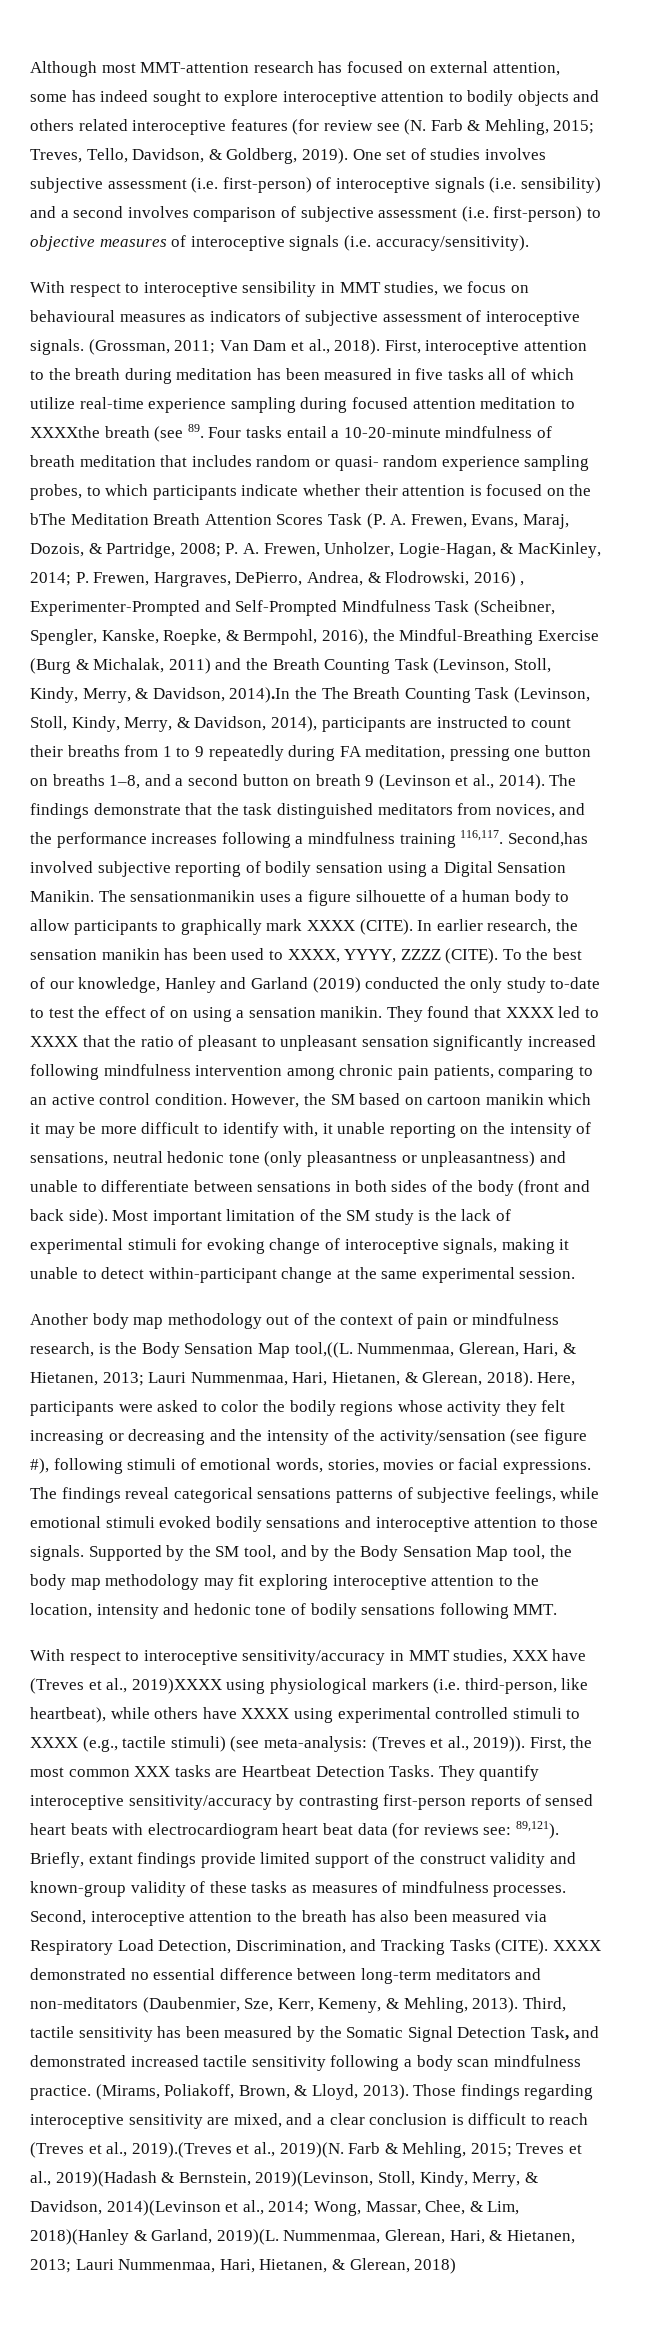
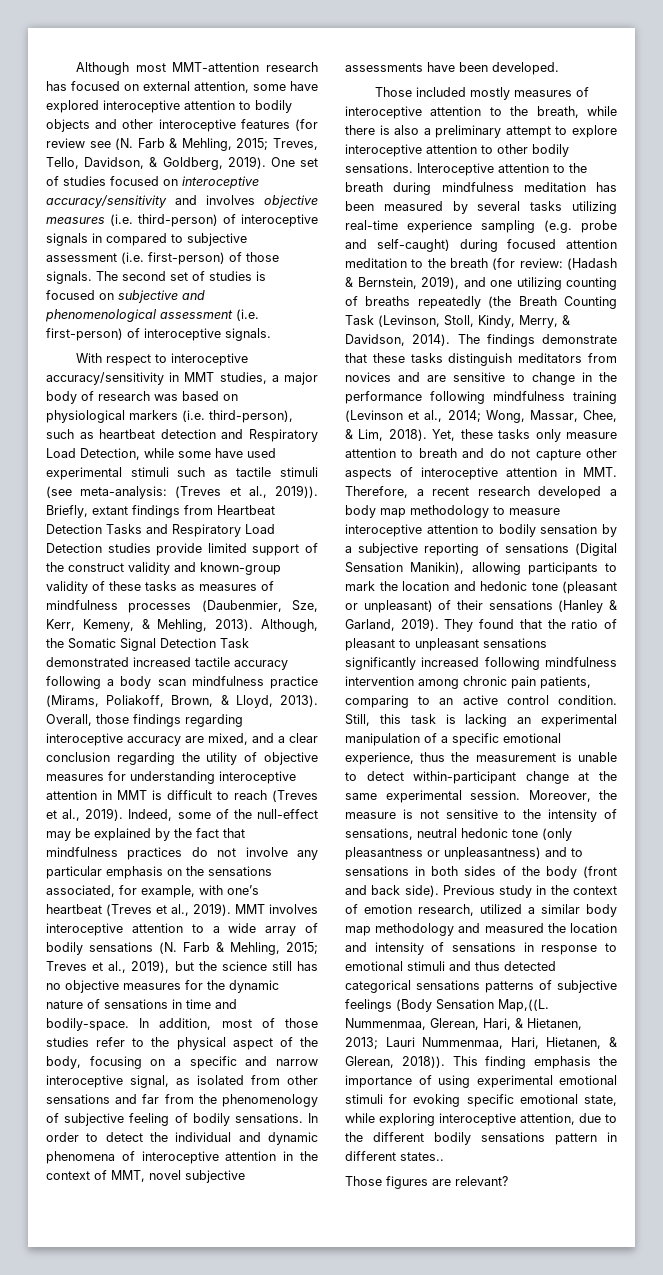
- Although most MMT-attention research has focused on external attention, some has indeed sought to explore interoceptive attention to bodily objects and others related interoceptive features (for review see (N. Farb & Mehling, 2015; Treves, Tello, Davidson, & Goldberg, 2019).
+ Although most MMT-attention research has focused on external attention, some have explored interoceptive attention to bodily objects and other interoceptive features (for review see (N. Farb & Mehling, 2015; Treves, Tello, Davidson, & Goldberg, 2019).
- One set of studies involves subjective assessment (i.e. first-person) of interoceptive signals (i.e. sensibility) and a second involves comparison of subjective assessment (i.e. first-person) to objective measures of interoceptive signals (i.e. accuracy/sensitivity).
- With respect to interoceptive sensibility in MMT studies, we focus on behavioural measures as indicators of subjective assessment of interoceptive signals. (Grossman, 2011; Van Dam et al., 2018). First, interoceptive attention to the breath during meditation has been measured in five tasks all of which utilize real-time experience sampling during focused attention meditation to XXXXthe breath (see 89. Four tasks entail a 10-20-minute mindfulness of breath meditation that includes random or quasi- random experience sampling probes, to which participants indicate whether their attention is focused on the bThe Meditation Breath Attention Scores Task (P. A. Frewen, Evans, Maraj, Dozois, & Partridge, 2008; P. A. Frewen, Unholzer, Logie-Hagan, & MacKinley, 2014; P. Frewen, Hargraves, DePierro, Andrea, & Flodrowski, 2016) , Experimenter-Prompted and Self-Prompted Mindfulness Task (Scheibner, Spengler, Kanske, Roepke, & Bermpohl, 2016), the Mindful-Breathing Exercise (Burg & Michalak, 2011) and the Breath Counting Task (Levinson, Stoll, Kindy, Merry, & Davidson, 2014).In the The Breath Counting Task (Levinson, Stoll, Kindy, Merry, & Davidson, 2014), participants are instructed to count their breaths from 1 to 9 repeatedly during FA meditation, pressing one button on breaths 1–8, and a second button on breath 9 (Levinson et al., 2014). The findings demonstrate that the task distinguished meditators from novices, and the performance increases following a mindfulness training 116,117. Second,has involved subjective reporting of bodily sensation using a Digital Sensation Manikin. The sensationmanikin uses a figure silhouette of a human body to allow participants to graphically mark XXXX (CITE). In earlier research, the sensation manikin has been used to XXXX, YYYY, ZZZZ (CITE). To the best of our knowledge, Hanley and Garland (2019) conducted the only study to-date to test the effect of on using a sensation manikin. They found that XXXX led to XXXX that the ratio of pleasant to unpleasant sensation significantly increased following mindfulness intervention among chronic pain patients, comparing to an active control condition. However, the SM based on cartoon manikin which it may be more difficult to identify with, it unable reporting on the intensity of sensations, neutral hedonic tone (only pleasantness or unpleasantness) and unable to differentiate between sensations in both sides of the body (front and back side). Most important limitation of the SM study is the lack of experimental stimuli for evoking change of interoceptive signals, making it unable to detect within-participant change at the same experimental session.
- Another body map methodology out of the context of pain or mindfulness research, is the Body Sensation Map tool,((L. Nummenmaa, Glerean, Hari, & Hietanen, 2013; Lauri Nummenmaa, Hari, Hietanen, & Glerean, 2018). Here, participants were asked to color the bodily regions whose activity they felt increasing or decreasing and the intensity of the activity/sensation (see figure #), following stimuli of emotional words, stories, movies or facial expressions. The findings reveal categorical sensations patterns of subjective feelings, while emotional stimuli evoked bodily sensations and interoceptive attention to those signals. Supported by the SM tool, and by the Body Sensation Map tool, the body map methodology may fit exploring interoceptive attention to the location, intensity and hedonic tone of bodily sensations following MMT.
- With respect to interoceptive sensitivity/accuracy in MMT studies, XXX have (Treves et al., 2019)XXXX using physiological markers (i.e. third-person, like heartbeat), while others have XXXX using experimental controlled stimuli to XXXX (e.g., tactile stimuli) (see meta-analysis: (Treves et al., 2019)).
+ One set of studies focused on interoceptive accuracy/sensitivity and involves objective measures (i.e. third-person) of interoceptive signals in compared to subjective assessment (i.e. first-person) of those signals. The second set of studies is focused on subjective and phenomenological assessment (i.e. first-person) of interoceptive signals.
+ With respect to interoceptive accuracy/sensitivity in MMT studies, a major body of research was based on physiological markers (i.e. third-person), such as heartbeat detection and Respiratory Load Detection, while some have used experimental stimuli such as tactile stimuli (see meta-analysis: (Treves et al., 2019)).
- First, the most common XXX tasks are Heartbeat Detection Tasks. They quantify interoceptive sensitivity/accuracy by contrasting first-person reports of sensed heart beats with electrocardiogram heart beat data (for reviews see: 89,121). Briefly, extant findings provide limited support of the construct validity and known-group validity of these tasks as measures of mindfulness processes. Second, interoceptive attention to the breath has also been measured via Respiratory Load Detection, Discrimination, and Tracking Tasks (CITE). XXXX demonstrated no essential difference between long-term meditators and non-meditators (Daubenmier, Sze, Kerr, Kemeny, & Mehling, 2013).
+ Briefly, extant findings from Heartbeat Detection Tasks and Respiratory Load Detection studies provide limited support of the construct validity and known-group validity of these tasks as measures of mindfulness processes (Daubenmier, Sze, Kerr, Kemeny, & Mehling, 2013).
- Third, tactile sensitivity has been measured by the Somatic Signal Detection Task, and demonstrated increased tactile sensitivity following a body scan mindfulness practice. (Mirams, Poliakoff, Brown, & Lloyd, 2013).
+ Although, the Somatic Signal Detection Task demonstrated increased tactile accuracy following a body scan mindfulness practice (Mirams, Poliakoff, Brown, & Lloyd, 2013).
- Those findings regarding interoceptive sensitivity are mixed, and a clear conclusion is difficult to reach (Treves et al., 2019).(Treves et al., 2019)(N. Farb & Mehling, 2015; Treves et al., 2019)(Hadash & Bernstein, 2019)(Levinson, Stoll, Kindy, Merry, & Davidson, 2014)(Levinson et al., 2014; Wong, Massar, Chee, & Lim, 2018)(Hanley & Garland, 2019)(L.
+ Overall, those findings regarding interoceptive accuracy are mixed, and a clear conclusion regarding the utility of objective measures for understanding interoceptive attention in MMT is difficult to reach (Treves et al., 2019). Indeed, some of the null-effect may be explained by the fact that mindfulness practices do not involve any particular emphasis on the sensations associated, for example, with one’s heartbeat (Treves et al., 2019). MMT involves interoceptive attention to a wide array of bodily sensations (N. Farb & Mehling, 2015; Treves et al., 2019), but the science still has no objective measures for the dynamic nature of sensations in time and bodily-space. In addition, most of those studies refer to the physical aspect of the body, focusing on a specific and narrow interoceptive signal, as isolated from other sensations and far from the phenomenology of subjective feeling of bodily sensations. In order to detect the individual and dynamic phenomena of interoceptive attention in the context of MMT, novel subjective assessments have been developed.
+ Those included mostly measures of interoceptive attention to the breath, while there is also a preliminary attempt to explore interoceptive attention to other bodily sensations. Interoceptive attention to the breath during mindfulness meditation has been measured by several tasks utilizing real-time experience sampling (e.g. probe and self-caught) during focused attention meditation to the breath (for review: (Hadash & Bernstein, 2019), and one utilizing counting of breaths repeatedly (the Breath Counting Task (Levinson, Stoll, Kindy, Merry, & Davidson, 2014). The findings demonstrate that these tasks distinguish meditators from novices and are sensitive to change in the performance following mindfulness training (Levinson et al., 2014; Wong, Massar, Chee, & Lim, 2018). Yet, these tasks only measure attention to breath and do not capture other aspects of interoceptive attention in MMT. Therefore, a recent research developed a body map methodology to measure interoceptive attention to bodily sensation by a subjective reporting of sensations (Digital Sensation Manikin), allowing participants to mark the location and hedonic tone (pleasant or unpleasant) of their sensations (Hanley & Garland, 2019). They found that the ratio of pleasant to unpleasant sensations significantly increased following mindfulness intervention among chronic pain patients, comparing to an active control condition. Still, this task is lacking an experimental manipulation of a specific emotional experience, thus the measurement is unable to detect within-participant change at the same experimental session. Moreover, the measure is not sensitive to the intensity of sensations, neutral hedonic tone (only pleasantness or unpleasantness) and to sensations in both sides of the body (front and back side). Previous study in the context of emotion research, utilized a similar body map methodology and measured the location and intensity of sensations in response to emotional stimuli and thus detected categorical sensations patterns of subjective feelings (Body Sensation Map,((L.
- Nummenmaa, Glerean, Hari, & Hietanen, 2013; Lauri Nummenmaa, Hari, Hietanen, & Glerean, 2018)
+ Nummenmaa, Glerean, Hari, & Hietanen, 2013; Lauri Nummenmaa, Hari, Hietanen, & Glerean, 2018)). This finding emphasis the importance of using experimental emotional stimuli for evoking specific emotional state, while exploring interoceptive attention, due to the different bodily sensations pattern in different states..
+ Those figures are relevant?

